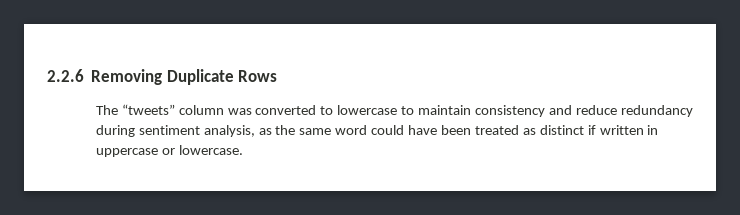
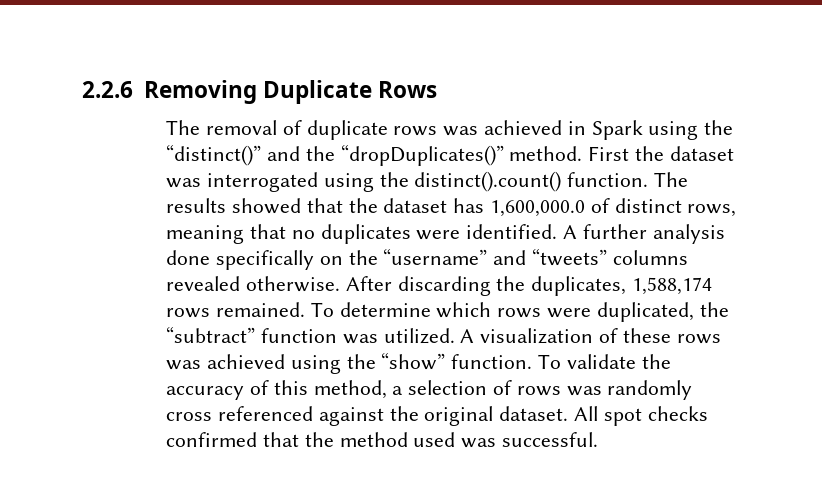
- The “tweets” column was converted to lowercase to maintain consistency and reduce redundancy during sentiment analysis, as the same word could have been treated as distinct if written in uppercase or lowercase.
+ The removal of duplicate rows was achieved in Spark using the “distinct()” and the “dropDuplicates()” method. First the dataset was interrogated using the distinct().count() function. The results showed that the dataset has 1,600,000.0 of distinct rows, meaning that no duplicates were identified. A further analysis done specifically on the “username” and “tweets” columns revealed otherwise. After discarding the duplicates, 1,588,174 rows remained. To determine which rows were duplicated, the “subtract” function was utilized. A visualization of these rows was achieved using the “show” function. To validate the accuracy of this method, a selection of rows was randomly cross referenced against the original dataset. All spot checks confirmed that the method used was successful.

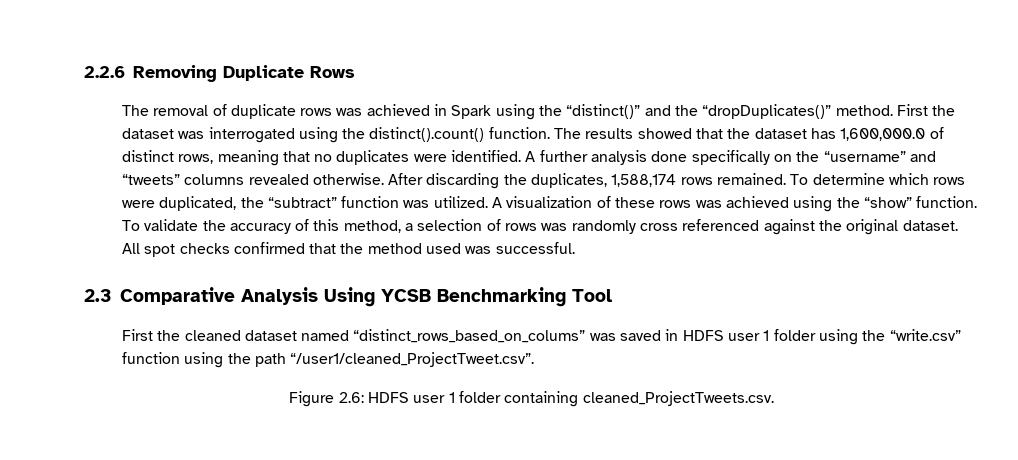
+ 2.3 Comparative Analysis Using YCSB Benchmarking Tool
+ First the cleaned dataset named “distinct_rows_based_on_colums” was saved in HDFS user 1 folder using the “write.csv” function using the path “/user1/cleaned_ProjectTweet.csv”.
+ Figure 2.6: HDFS user 1 folder containing cleaned_ProjectTweets.csv.

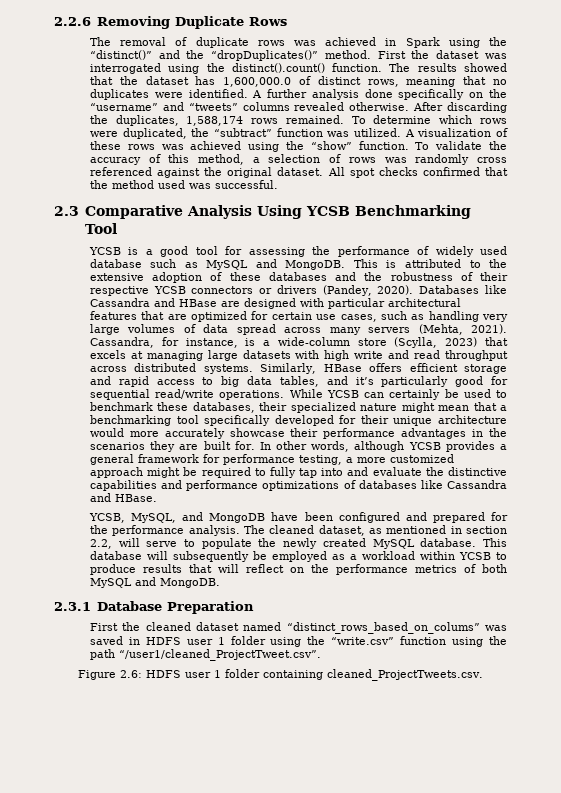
+ YCSB is a good tool for assessing the performance of widely used database such as MySQL and MongoDB. This is attributed to the extensive adoption of these databases and the robustness of their respective YCSB connectors or drivers (Pandey, 2020). Databases like Cassandra and HBase are designed with particular architectural features that are optimized for certain use cases, such as handling very large volumes of data spread across many servers (Mehta, 2021). Cassandra, for instance, is a wide-column store (Scylla, 2023) that excels at managing large datasets with high write and read throughput across distributed systems. Similarly, HBase offers efficient storage and rapid access to big data tables, and it’s particularly good for sequential read/write operations. While YCSB can certainly be used to benchmark these databases, their specialized nature might mean that a benchmarking tool specifically developed for their unique architecture would more accurately showcase their performance advantages in the scenarios they are built for. In other words, although YCSB provides a general framework for performance testing, a more customized approach might be required to fully tap into and evaluate the distinctive capabilities and performance optimizations of databases like Cassandra and HBase.
+ YCSB, MySQL, and MongoDB have been configured and prepared for the performance analysis. The cleaned dataset, as mentioned in section 2.2, will serve to populate the newly created MySQL database. This database will subsequently be employed as a workload within YCSB to produce results that will reflect on the performance metrics of both MySQL and MongoDB.
+ 2.3.1 Database Preparation

